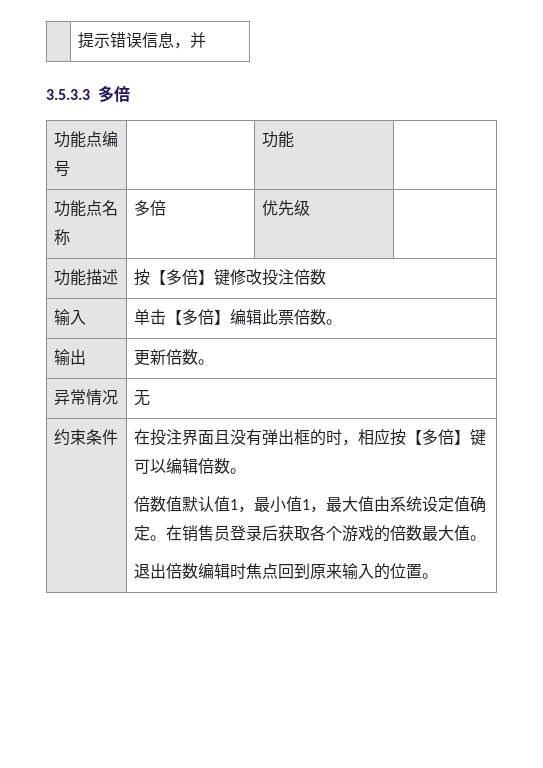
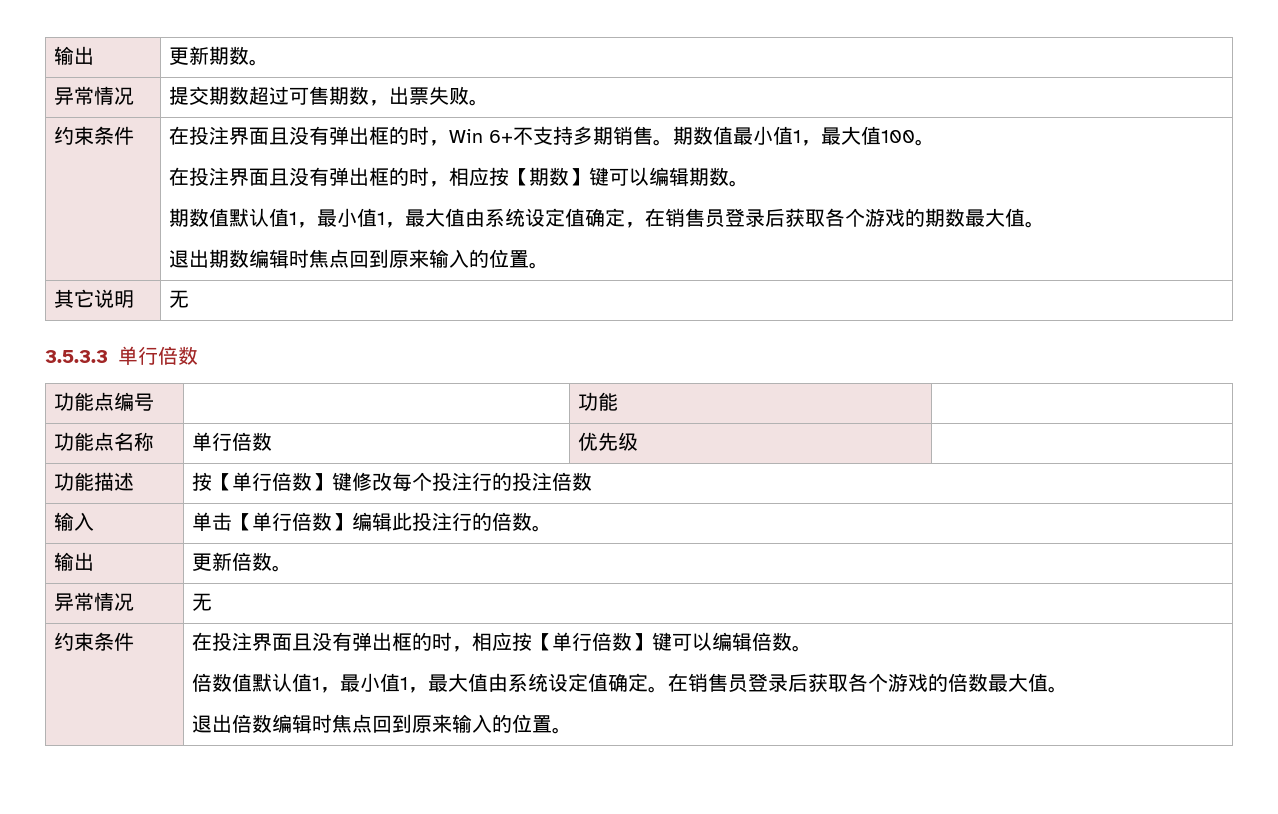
- | 提示错误信息，并
+ 输出 | 更新期数。
+ 异常情况 | 提交期数超过可售期数，出票失败。
+ 约束条件 | 在投注界面且没有弹出框的时，Win 6+不支持多期销售。期数值最小值1，最大值100。
+ 在投注界面且没有弹出框的时，相应按【期数】键可以编辑期数。
+ 期数值默认值1，最小值1，最大值由系统设定值确定，在销售员登录后获取各个游戏的期数最大值。
+ 退出期数编辑时焦点回到原来输入的位置。
+ 其它说明 | 无
- 3.5.3.3多倍
+ 3.5.3.3单行倍数
- 功能点名称 | 多倍 | 优先级 |
+ 功能点名称 | 单行倍数 | 优先级 |
- 功能描述 | 按【多倍】键修改投注倍数
+ 功能描述 | 按【单行倍数】键修改每个投注行的投注倍数
- 输入 | 单击【多倍】编辑此票倍数。
+ 输入 | 单击【单行倍数】编辑此投注行的倍数。
- 在投注界面且没有弹出框的时，相应按【多倍】键可以编辑倍数。
+ 在投注界面且没有弹出框的时，相应按【单行倍数】键可以编辑倍数。

